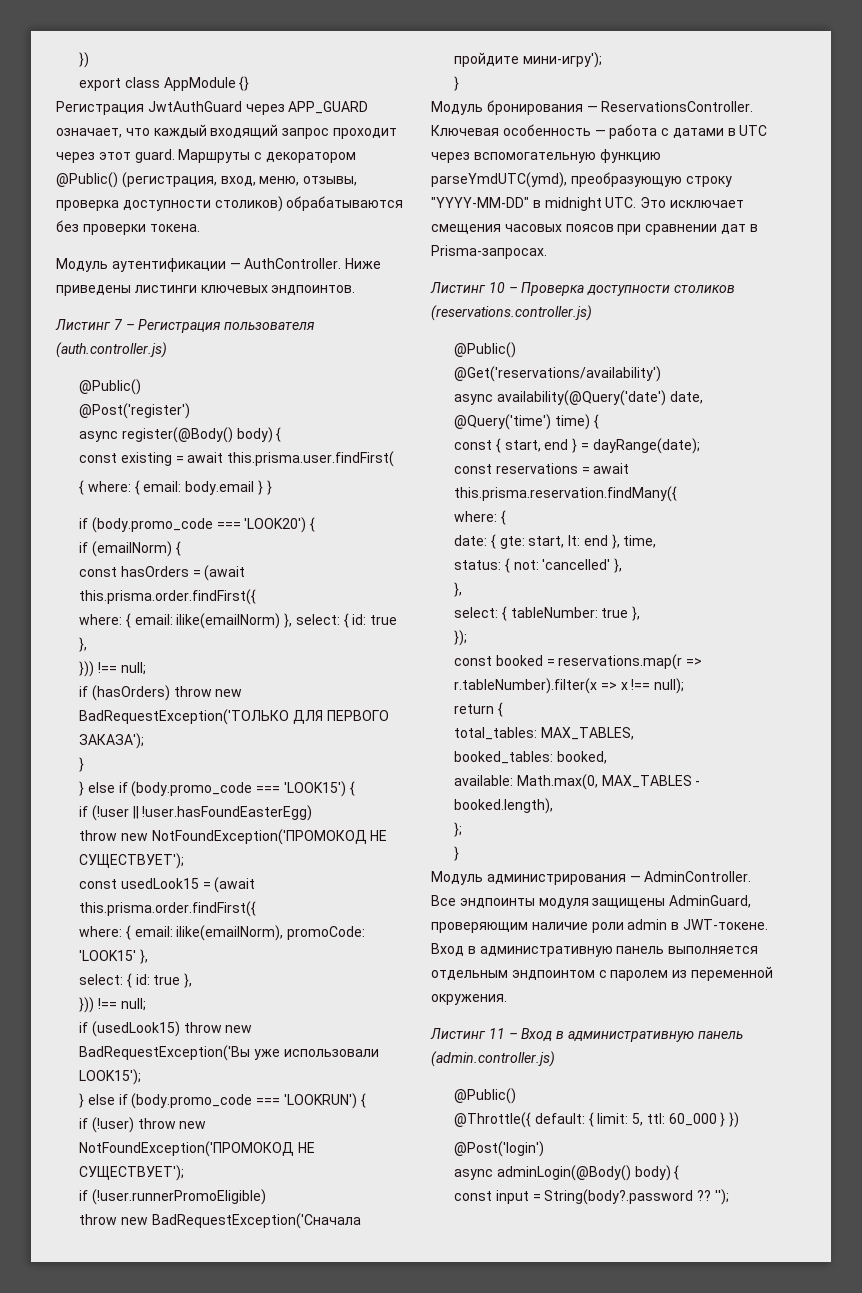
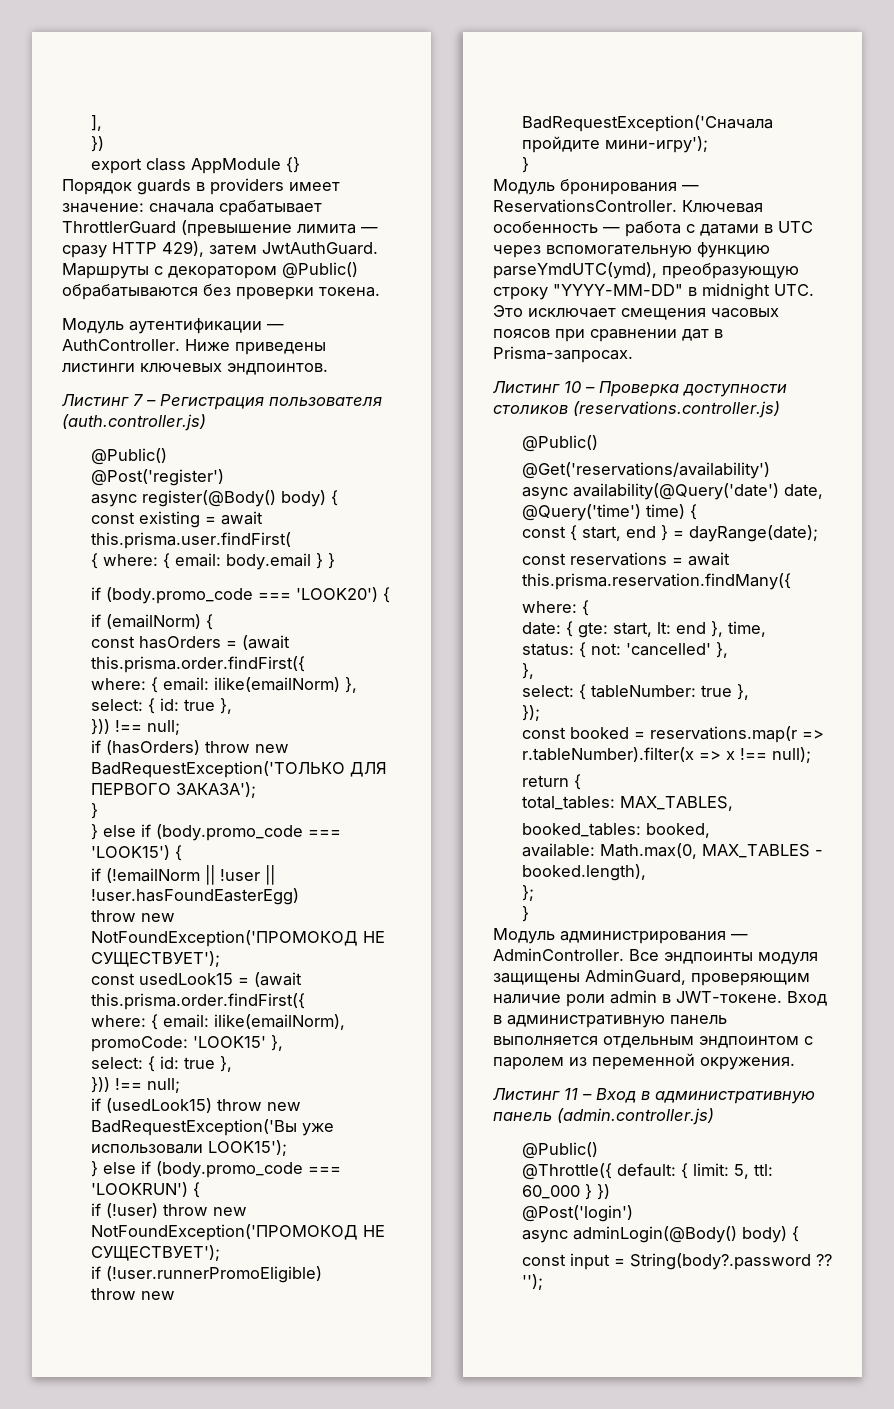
+ ],
- Регистрация JwtAuthGuard через APP_GUARD означает, что каждый входящий запрос проходит через этот guard. Маршруты с декоратором @Public() (регистрация, вход, меню, отзывы, проверка доступности столиков) обрабатываются без проверки токена.
+ Порядок guards в providers имеет значение: сначала срабатывает ThrottlerGuard (превышение лимита — сразу HTTP 429), затем JwtAuthGuard. Маршруты с декоратором @Public() обрабатываются без проверки токена.
- if (!user || !user.hasFoundEasterEgg)
+ if (!emailNorm || !user || !user.hasFoundEasterEgg)

